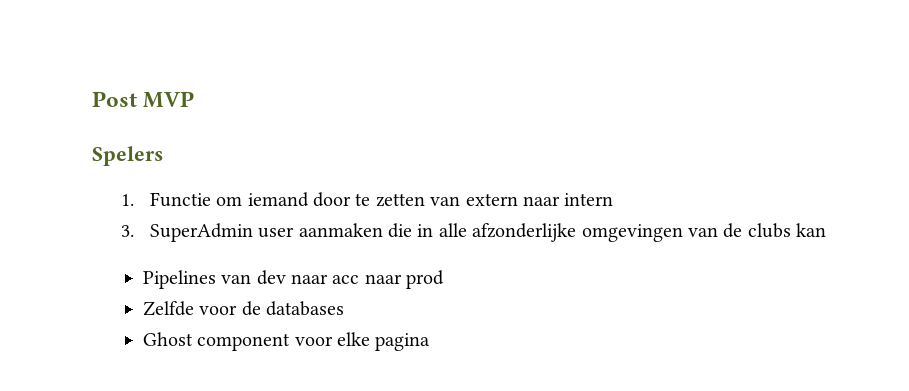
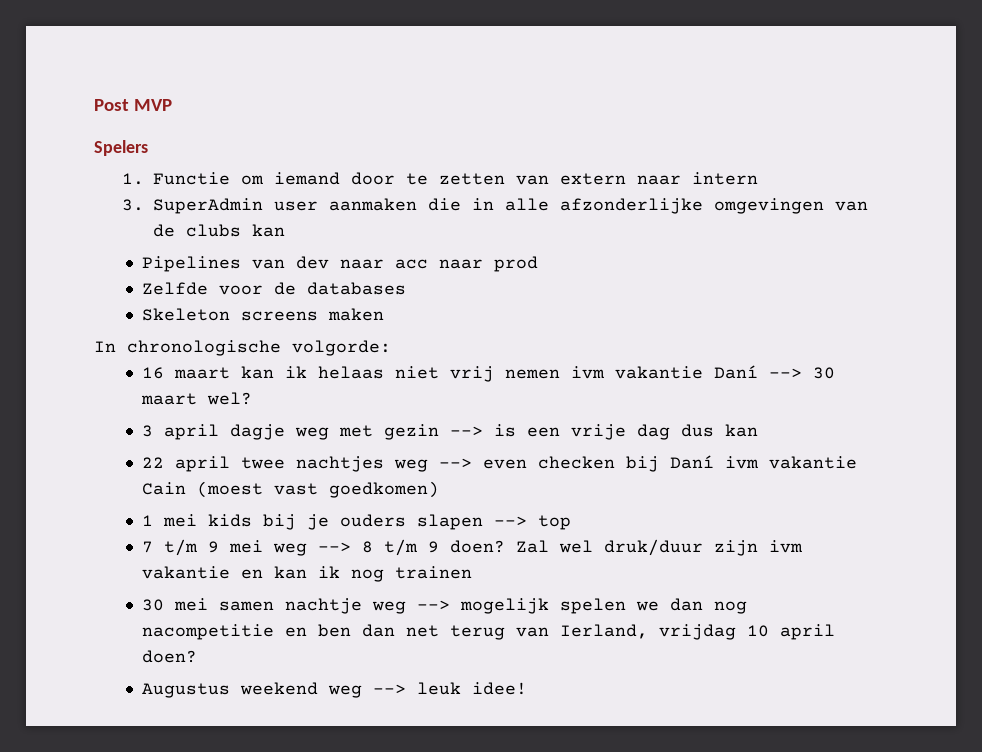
- Ghost component voor elke pagina
+ Skeleton screens maken
+ In chronologische volgorde:
+ 16 maart kan ik helaas niet vrij nemen ivm vakantie Daní --> 30 maart wel?
+ 3 april dagje weg met gezin --> is een vrije dag dus kan
+ 22 april twee nachtjes weg --> even checken bij Daní ivm vakantie Cain (moest vast goedkomen)
+ 1 mei kids bij je ouders slapen --> top
+ 7 t/m 9 mei weg --> 8 t/m 9 doen? Zal wel druk/duur zijn ivm vakantie en kan ik nog trainen
+ 30 mei samen nachtje weg --> mogelijk spelen we dan nog nacompetitie en ben dan net terug van Ierland, vrijdag 10 april doen?
+ Augustus weekend weg --> leuk idee!

